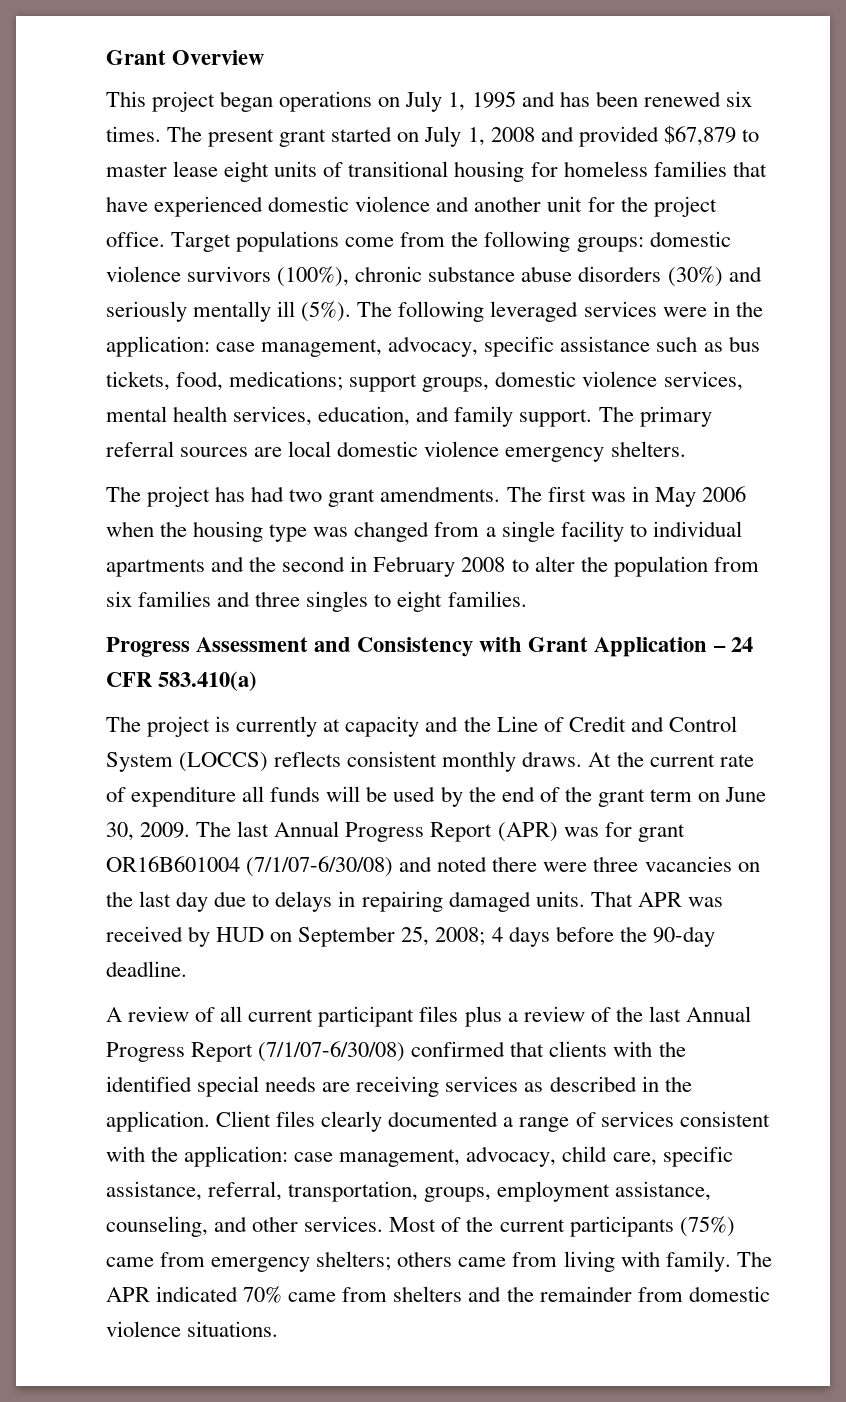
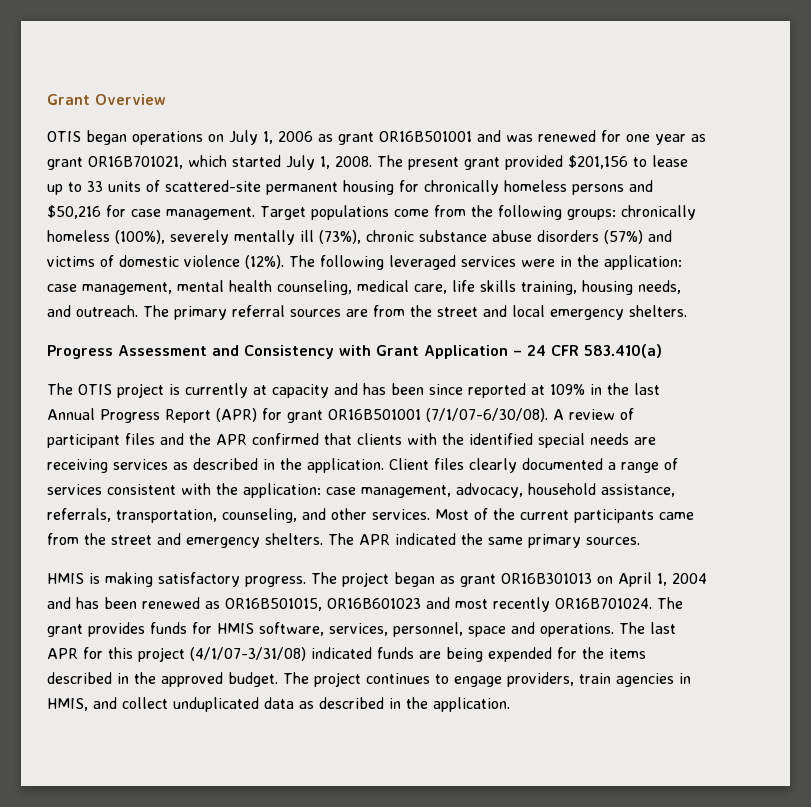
- This project began operations on July 1, 1995 and has been renewed six times. The present grant started on July 1, 2008 and provided $67,879 to master lease eight units of transitional housing for homeless families that have experienced domestic violence and another unit for the project office.
+ OTIS began operations on July 1, 2006 as grant OR16B501001 and was renewed for one year as grant OR16B701021, which started July 1, 2008. The present grant provided $201,156 to lease up to 33 units of scattered-site permanent housing for chronically homeless persons and $50,216 for case management.
- Target populations come from the following groups: domestic violence survivors (100%), chronic substance abuse disorders (30%) and seriously mentally ill (5%).
+ Target populations come from the following groups: chronically homeless (100%), severely mentally ill (73%), chronic substance abuse disorders (57%) and victims of domestic violence (12%).
- The following leveraged services were in the application: case management, advocacy, specific assistance such as bus tickets, food, medications; support groups, domestic violence services, mental health services, education, and family support.
+ The following leveraged services were in the application: case management, mental health counseling, medical care, life skills training, housing needs, and outreach.
- The primary referral sources are local domestic violence emergency shelters.
- The project has had two grant amendments. The first was in May 2006 when the housing type was changed from a single facility to individual apartments and the second in February 2008 to alter the population from six families and three singles to eight families.
+ The primary referral sources are from the street and local emergency shelters.
- The project is currently at capacity and the Line of Credit and Control System (LOCCS) reflects consistent monthly draws. At the current rate of expenditure all funds will be used by the end of the grant term on June 30, 2009. The last Annual Progress Report (APR) was for grant OR16B601004 (7/1/07-6/30/08) and noted there were three vacancies on the last day due to delays in repairing damaged units. That APR was received by HUD on September 25, 2008; 4 days before the 90-day deadline.
- A review of all current participant files plus a review of the last Annual Progress Report (7/1/07-6/30/08) confirmed that clients with the identified special needs are receiving services as described in the application.
+ The OTIS project is currently at capacity and has been since reported at 109% in the last Annual Progress Report (APR) for grant OR16B501001 (7/1/07-6/30/08). A review of participant files and the APR confirmed that clients with the identified special needs are receiving services as described in the application.
- Client files clearly documented a range of services consistent with the application: case management, advocacy, child care, specific assistance, referral, transportation, groups, employment assistance, counseling, and other services.
+ Client files clearly documented a range of services consistent with the application: case management, advocacy, household assistance, referrals, transportation, counseling, and other services.
- Most of the current participants (75%) came from emergency shelters; others came from living with family. The APR indicated 70% came from shelters and the remainder from domestic violence situations.
+ Most of the current participants came from the street and emergency shelters. The APR indicated the same primary sources.
+ HMIS is making satisfactory progress. The project began as grant OR16B301013 on April 1, 2004 and has been renewed as OR16B501015, OR16B601023 and most recently OR16B701024. The grant provides funds for HMIS software, services, personnel, space and operations. The last APR for this project (4/1/07-3/31/08) indicated funds are being expended for the items described in the approved budget. The project continues to engage providers, train agencies in HMIS, and collect unduplicated data as described in the application.

